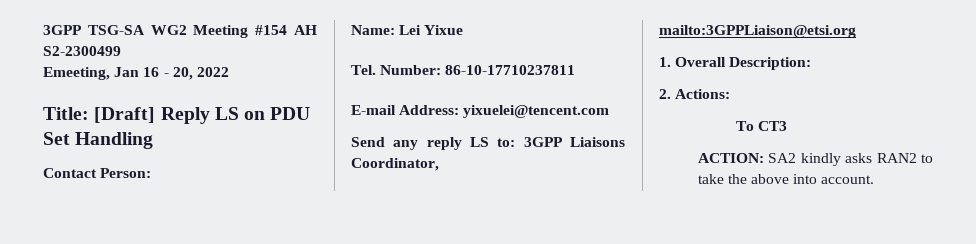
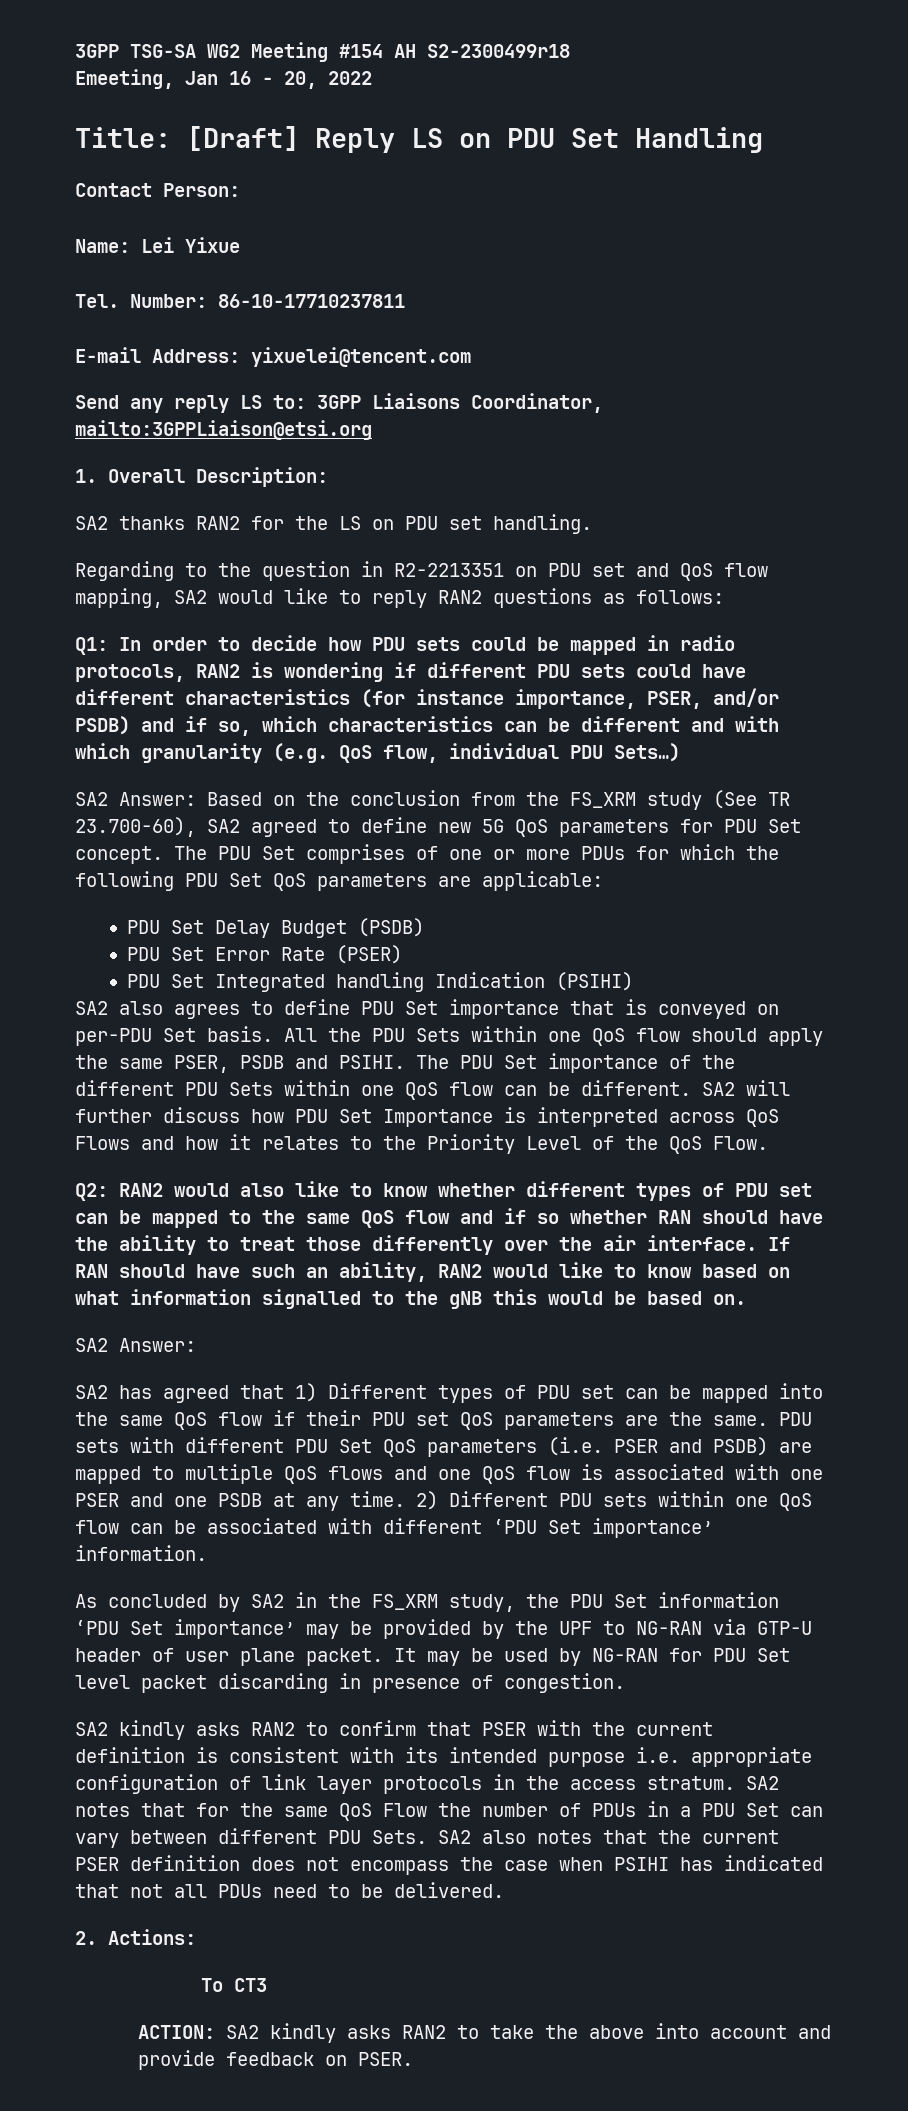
- 3GPP TSG-SA WG2 Meeting #154 AH S2-2300499
+ 3GPP TSG-SA WG2 Meeting #154 AH S2-2300499r18
+ SA2 thanks RAN2 for the LS on PDU set handling.
+ Regarding to the question in R2-2213351 on PDU set and QoS flow mapping, SA2 would like to reply RAN2 questions as follows:
+ Q1: In order to decide how PDU sets could be mapped in radio protocols, RAN2 is wondering if different PDU sets could have different characteristics (for instance importance, PSER, and/or PSDB) and if so, which characteristics can be different and with which granularity (e.g. QoS flow, individual PDU Sets…)
+ SA2 Answer: Based on the conclusion from the FS_XRM study (See TR 23.700-60), SA2 agreed to define new 5G QoS parameters for PDU Set concept. The PDU Set comprises of one or more PDUs for which the following PDU Set QoS parameters are applicable:
+ PDU Set Delay Budget (PSDB)
+ PDU Set Error Rate (PSER)
+ PDU Set Integrated handling Indication (PSIHI)
+ SA2 also agrees to define PDU Set importance that is conveyed on per-PDU Set basis. All the PDU Sets within one QoS flow should apply the same PSER, PSDB and PSIHI. The PDU Set importance of the different PDU Sets within one QoS flow can be different. SA2 will further discuss how PDU Set Importance is interpreted across QoS Flows and how it relates to the Priority Level of the QoS Flow.
+ Q2: RAN2 would also like to know whether different types of PDU set can be mapped to the same QoS flow and if so whether RAN should have the ability to treat those differently over the air interface. If RAN should have such an ability, RAN2 would like to know based on what information signalled to the gNB this would be based on.
+ SA2 Answer:
+ SA2 has agreed that 1) Different types of PDU set can be mapped into the same QoS flow if their PDU set QoS parameters are the same. PDU sets with different PDU Set QoS parameters (i.e. PSER and PSDB) are mapped to multiple QoS flows and one QoS flow is associated with one PSER and one PSDB at any time. 2) Different PDU sets within one QoS flow can be associated with different ‘PDU Set importance’ information.
+ As concluded by SA2 in the FS_XRM study, the PDU Set information ‘PDU Set importance’ may be provided by the UPF to NG-RAN via GTP-U header of user plane packet. It may be used by NG-RAN for PDU Set level packet discarding in presence of congestion.
+ SA2 kindly asks RAN2 to confirm that PSER with the current definition is consistent with its intended purpose i.e. appropriate configuration of link layer protocols in the access stratum. SA2 notes that for the same QoS Flow the number of PDUs in a PDU Set can vary between different PDU Sets. SA2 also notes that the current PSER definition does not encompass the case when PSIHI has indicated that not all PDUs need to be delivered.
- ACTION: SA2 kindly asks RAN2 to take the above into account.
+ ACTION: SA2 kindly asks RAN2 to take the above into account and provide feedback on PSER.

